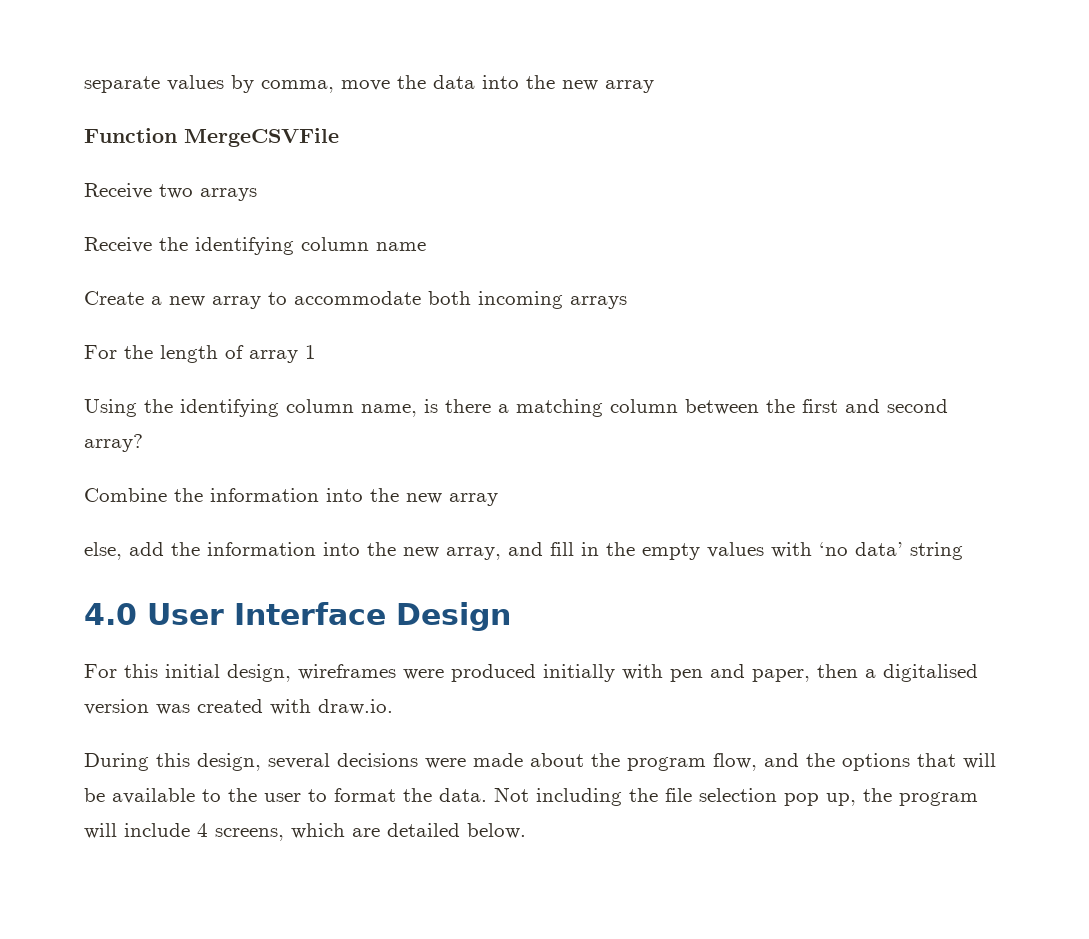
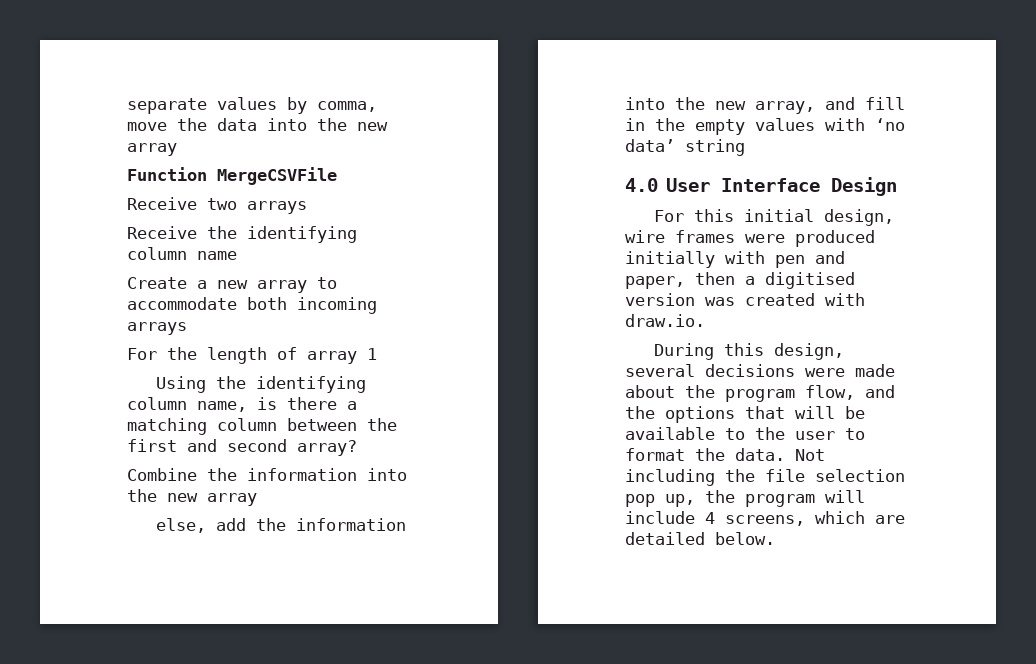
- For this initial design, wireframes were produced initially with pen and paper, then a digitalised version was created with draw.io.
+ For this initial design, wire frames were produced initially with pen and paper, then a digitised version was created with draw.io.

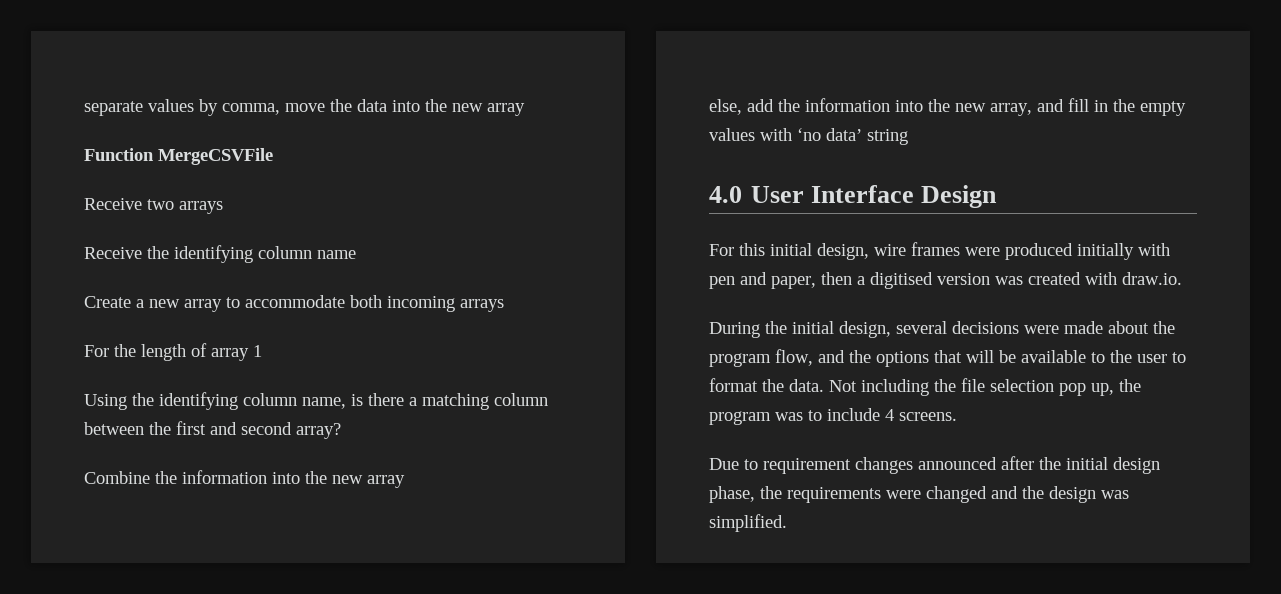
- During this design, several decisions were made about the program flow, and the options that will be available to the user to format the data.
+ During the initial design, several decisions were made about the program flow, and the options that will be available to the user to format the data.
- Not including the file selection pop up, the program will include 4 screens, which are detailed below.
+ Not including the file selection pop up, the program was to include 4 screens.
+ Due to requirement changes announced after the initial design phase, the requirements were changed and the design was simplified.

